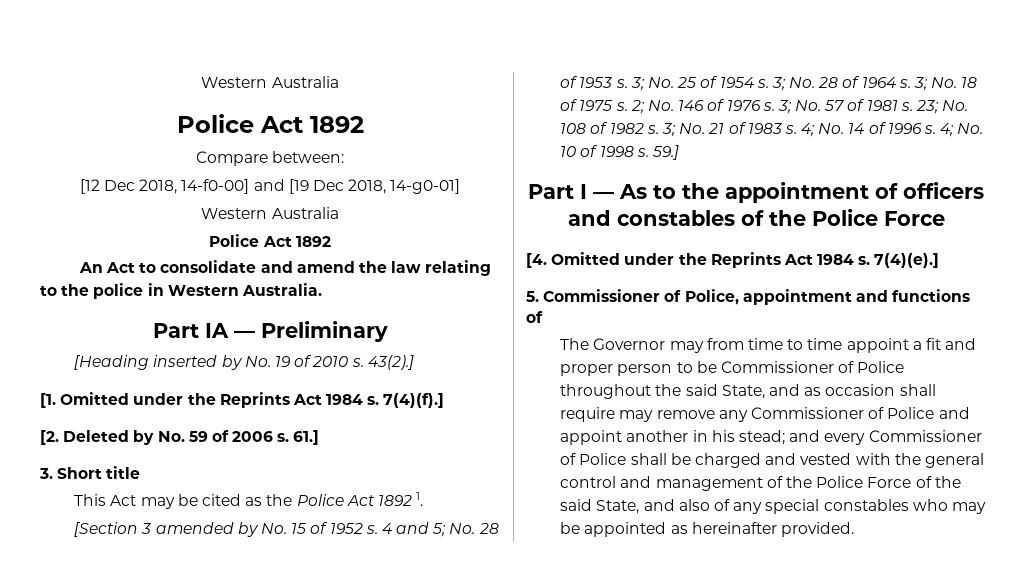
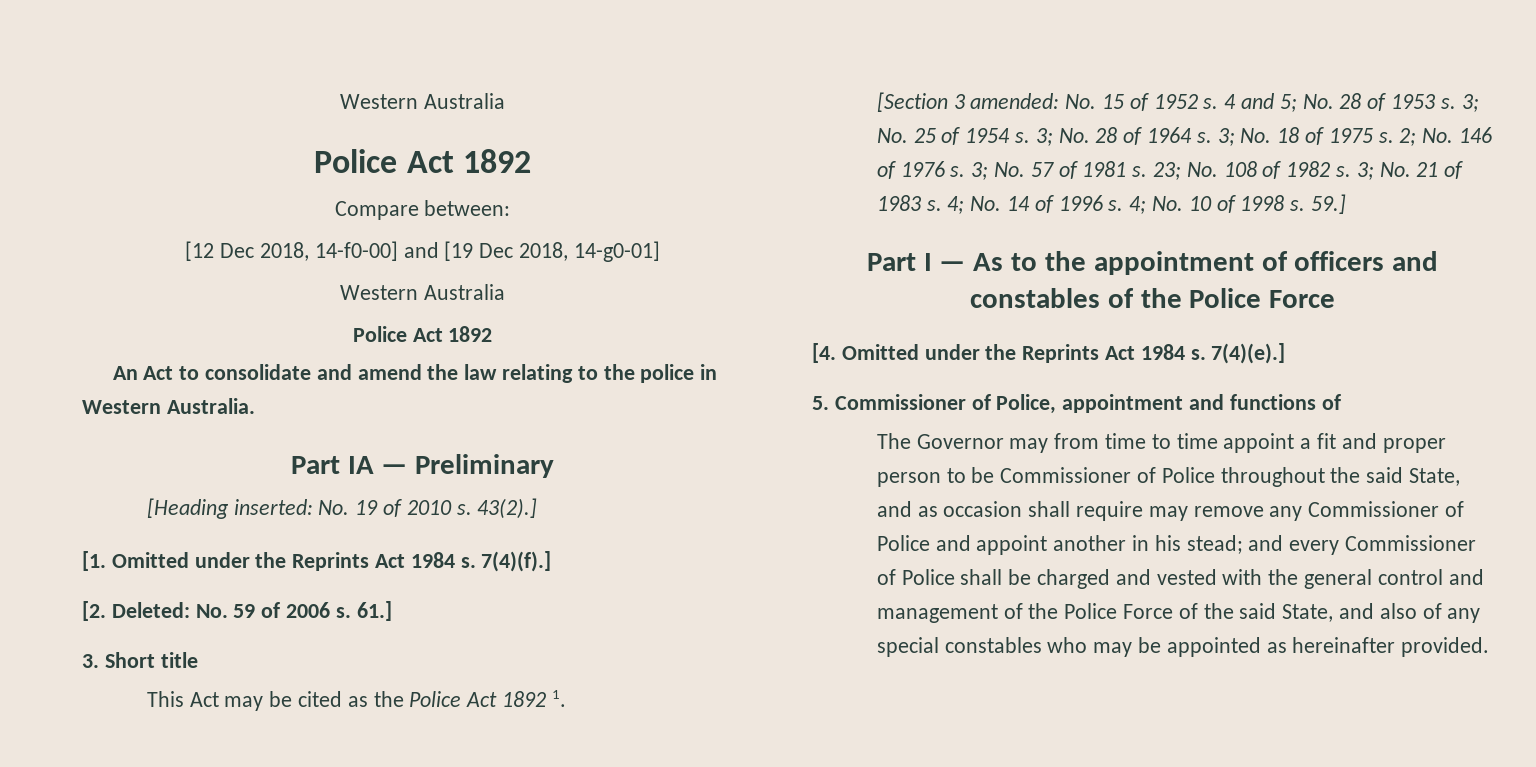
- [Heading inserted by No. 19 of 2010 s.
+ [Heading inserted: No. 19 of 2010 s.
- [2. Deleted by No. 59 of 2006 s.
+ [2. Deleted: No. 59 of 2006 s.
- [Section 3 amended by No. 15 of 1952 s.
+ [Section 3 amended: No. 15 of 1952 s.

